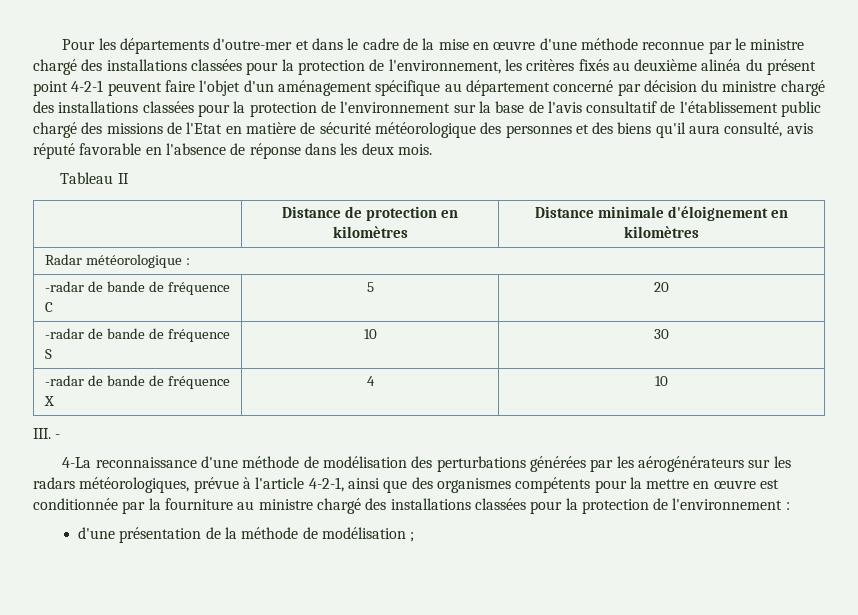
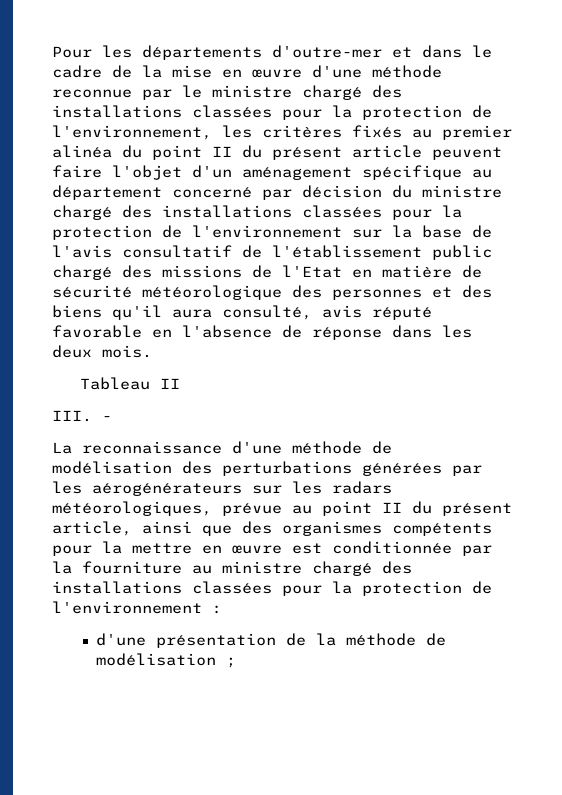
- Pour les départements d'outre-mer et dans le cadre de la mise en œuvre d'une méthode reconnue par le ministre chargé des installations classées pour la protection de l'environnement, les critères fixés au deuxième alinéa du présent point 4-2-1 peuvent faire l'objet d'un aménagement spécifique au département concerné par décision du ministre chargé des installations classées pour la protection de l'environnement sur la base de l'avis consultatif de l'établissement public chargé des missions de l'Etat en matière de sécurité météorologique des personnes et des biens qu'il aura consulté, avis réputé favorable en l'absence de réponse dans les deux mois.
+ Pour les départements d'outre-mer et dans le cadre de la mise en œuvre d'une méthode reconnue par le ministre chargé des installations classées pour la protection de l'environnement, les critères fixés au premier alinéa du point II du présent article peuvent faire l'objet d'un aménagement spécifique au département concerné par décision du ministre chargé des installations classées pour la protection de l'environnement sur la base de l'avis consultatif de l'établissement public chargé des missions de l'Etat en matière de sécurité météorologique des personnes et des biens qu'il aura consulté, avis réputé favorable en l'absence de réponse dans les deux mois.
- | Distance de protection en kilomètres | Distance minimale d'éloignement en kilomètres
- Radar météorologique :
- -radar de bande de fréquence C | 5 | 20
- -radar de bande de fréquence S | 10 | 30
- -radar de bande de fréquence X | 4 | 10
- 4-La reconnaissance d'une méthode de modélisation des perturbations générées par les aérogénérateurs sur les radars météorologiques, prévue à l'article 4-2-1, ainsi que des organismes compétents pour la mettre en œuvre est conditionnée par la fourniture au ministre chargé des installations classées pour la protection de l'environnement :
+ La reconnaissance d'une méthode de modélisation des perturbations générées par les aérogénérateurs sur les radars météorologiques, prévue au point II du présent article, ainsi que des organismes compétents pour la mettre en œuvre est conditionnée par la fourniture au ministre chargé des installations classées pour la protection de l'environnement :

